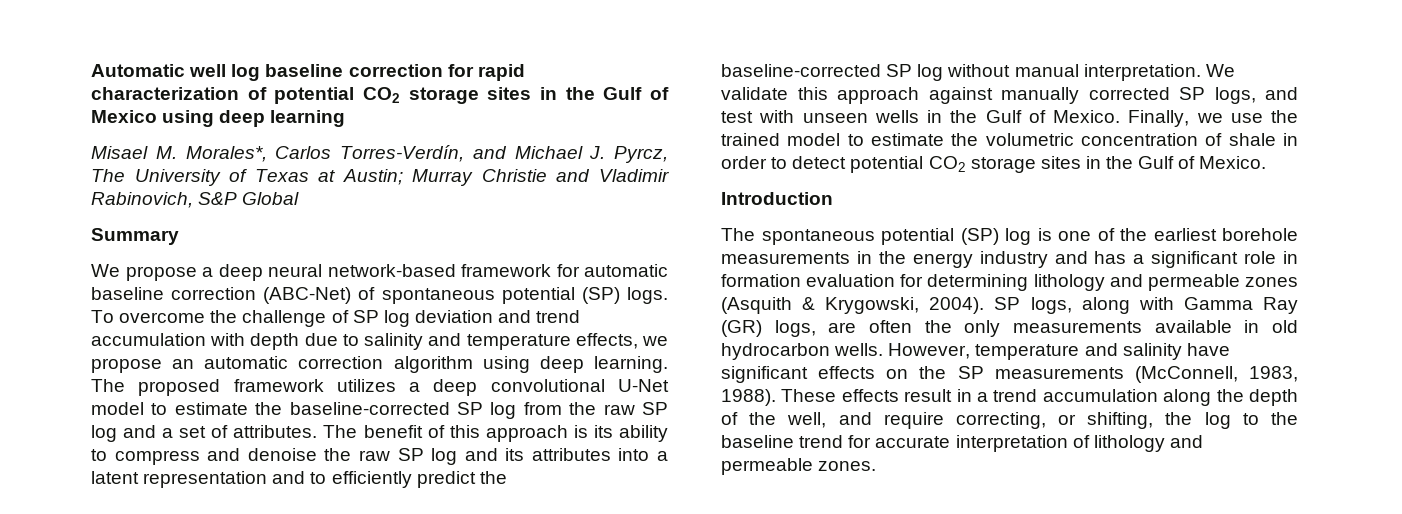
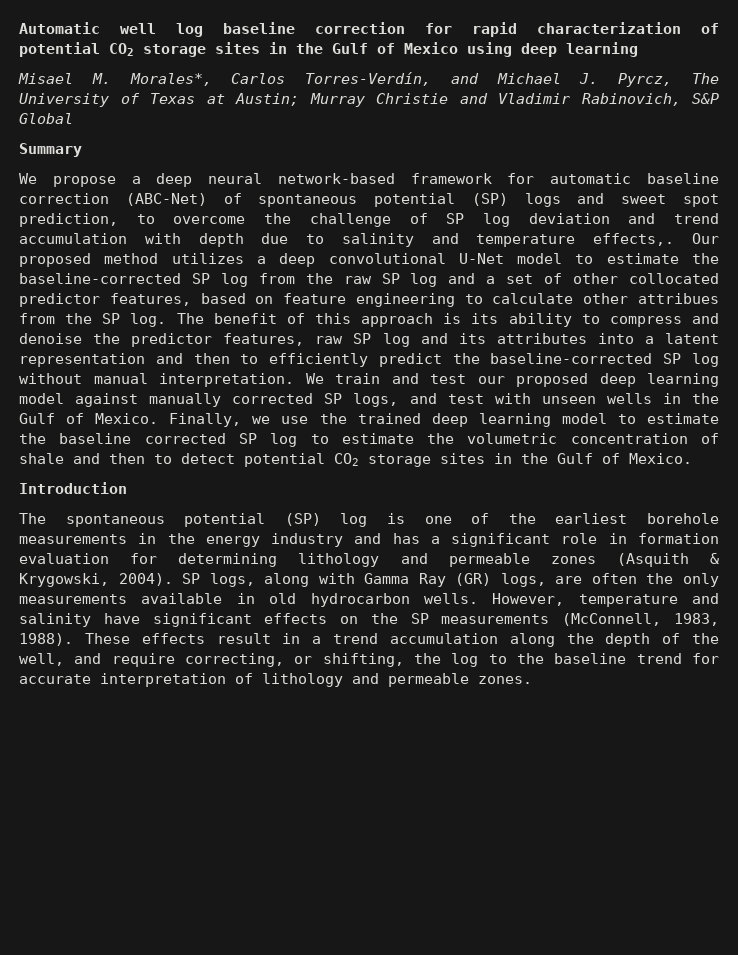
- We propose a deep neural network-based framework for automatic baseline correction (ABC-Net) of spontaneous potential (SP) logs. To overcome the challenge of SP log deviation and trend accumulation with depth due to salinity and temperature effects, we propose an automatic correction algorithm using deep learning. The proposed framework utilizes a deep convolutional U-Net model to estimate the baseline-corrected SP log from the raw SP log and a set of attributes.
+ We propose a deep neural network-based framework for automatic baseline correction (ABC-Net) of spontaneous potential (SP) logs and sweet spot prediction, to overcome the challenge of SP log deviation and trend accumulation with depth due to salinity and temperature effects,. Our proposed method utilizes a deep convolutional U-Net model to estimate the baseline-corrected SP log from the raw SP log and a set of other collocated predictor features, based on feature engineering to calculate other attribues from the SP log.
- The benefit of this approach is its ability to compress and denoise the raw SP log and its attributes into a latent representation and to efficiently predict the baseline-corrected SP log without manual interpretation.
+ The benefit of this approach is its ability to compress and denoise the predictor features, raw SP log and its attributes into a latent representation and then to efficiently predict the baseline-corrected SP log without manual interpretation.
- We validate this approach against manually corrected SP logs, and test with unseen wells in the Gulf of Mexico.
+ We train and test our proposed deep learning model against manually corrected SP logs, and test with unseen wells in the Gulf of Mexico.
- Finally, we use the trained model to estimate the volumetric concentration of shale in order to detect potential CO2 storage sites in the Gulf of Mexico.
+ Finally, we use the trained deep learning model to estimate the baseline corrected SP log to estimate the volumetric concentration of shale and then to detect potential CO2 storage sites in the Gulf of Mexico.

